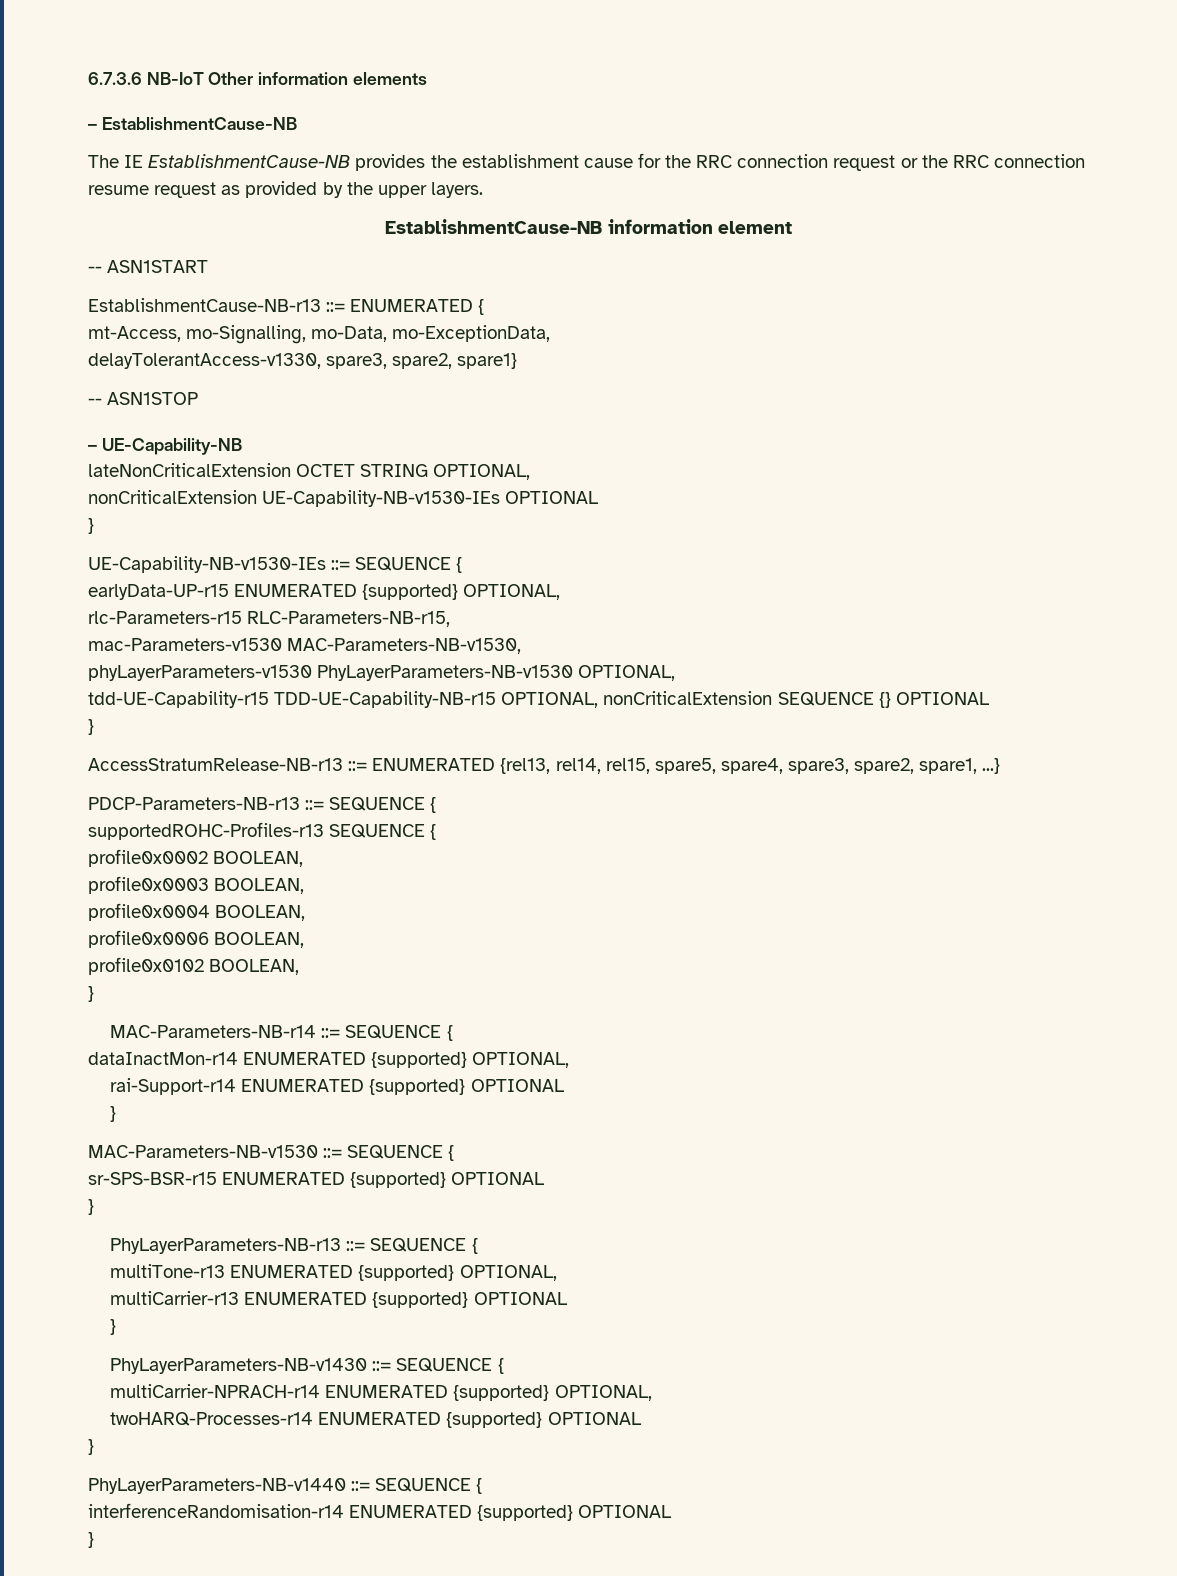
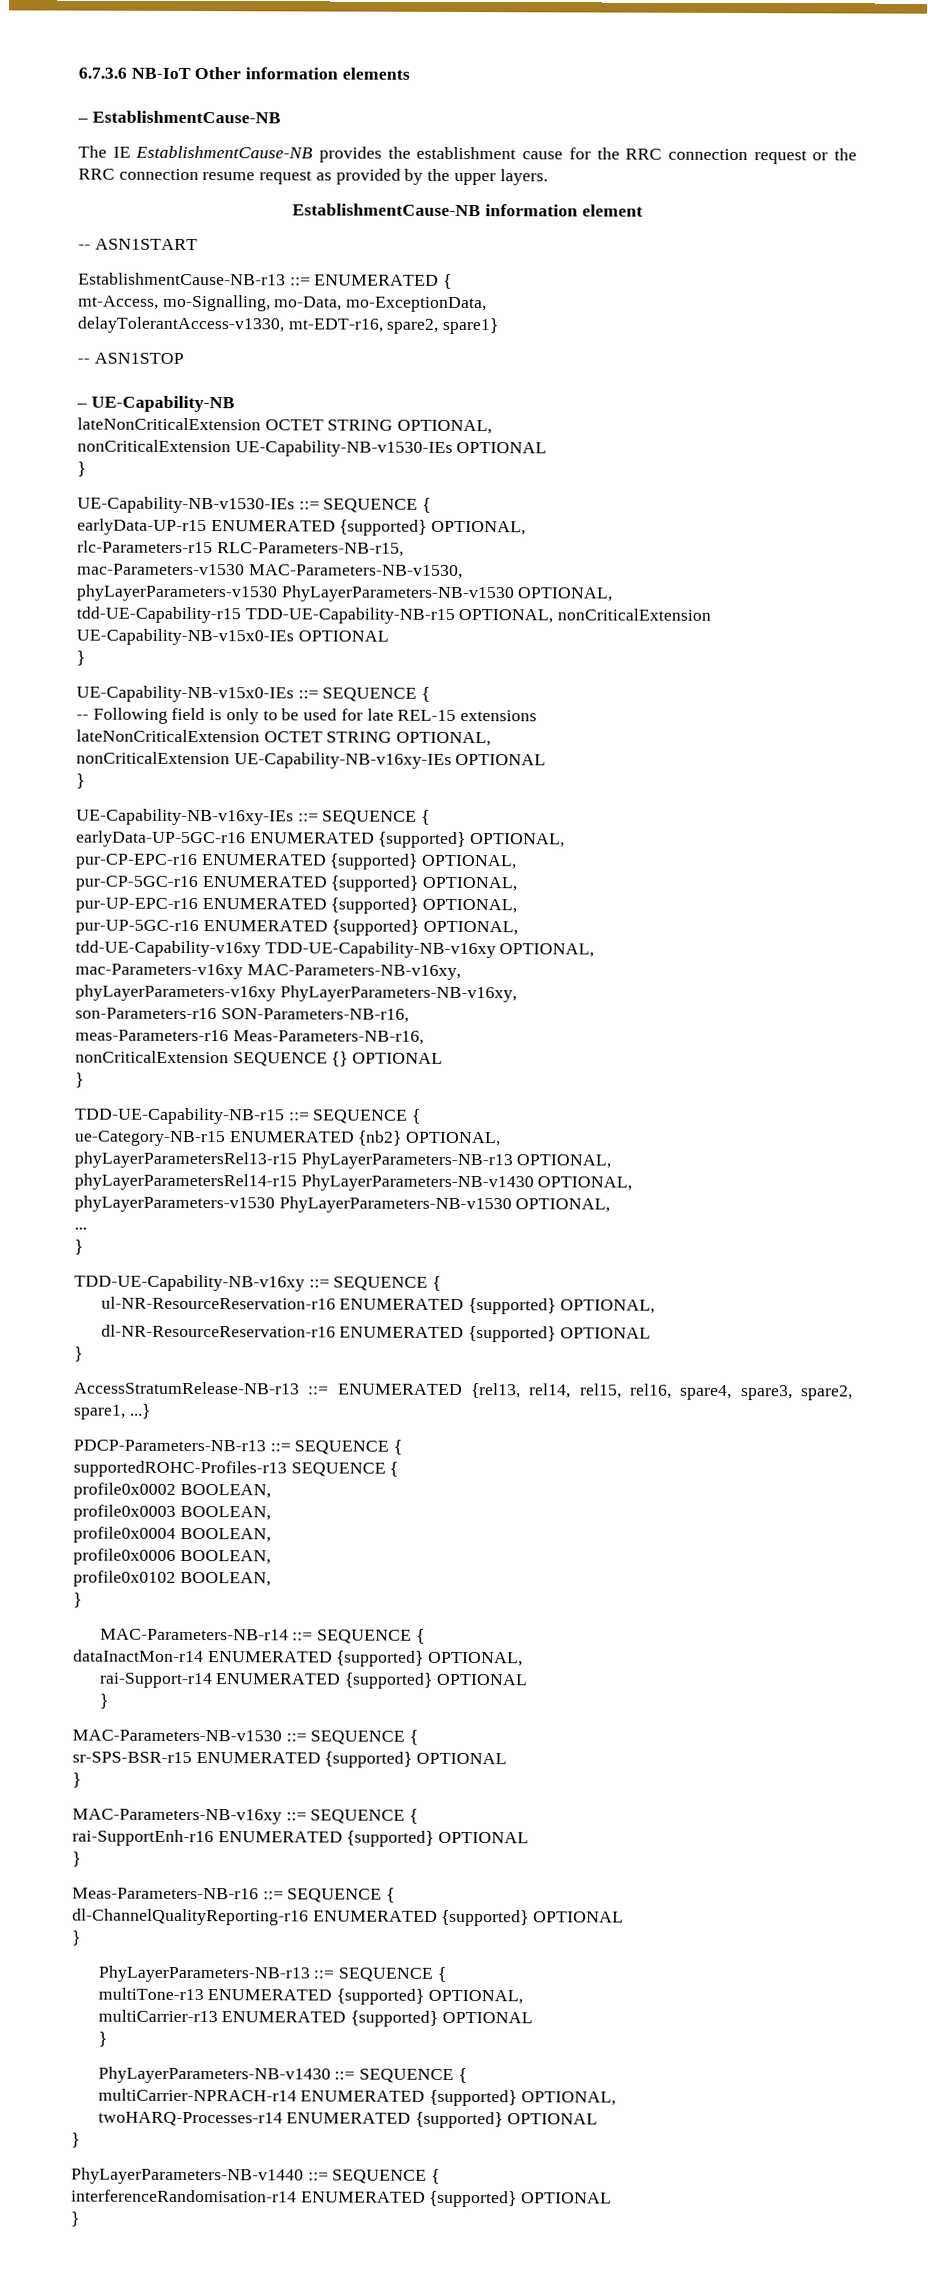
- delayTolerantAccess-v1330, spare3, spare2, spare1}
+ delayTolerantAccess-v1330, mt-EDT-r16, spare2, spare1}
- tdd-UE-Capability-r15 TDD-UE-Capability-NB-r15 OPTIONAL, nonCriticalExtension SEQUENCE {} OPTIONAL
+ tdd-UE-Capability-r15 TDD-UE-Capability-NB-r15 OPTIONAL, nonCriticalExtension UE-Capability-NB-v15x0-IEs OPTIONAL
+ }
+ UE-Capability-NB-v15x0-IEs ::= SEQUENCE {
+ -- Following field is only to be used for late REL-15 extensions
+ lateNonCriticalExtension OCTET STRING OPTIONAL,
+ nonCriticalExtension UE-Capability-NB-v16xy-IEs OPTIONAL
+ }
+ UE-Capability-NB-v16xy-IEs ::= SEQUENCE {
+ earlyData-UP-5GC-r16 ENUMERATED {supported} OPTIONAL,
+ pur-CP-EPC-r16 ENUMERATED {supported} OPTIONAL,
+ pur-CP-5GC-r16 ENUMERATED {supported} OPTIONAL,
+ pur-UP-EPC-r16 ENUMERATED {supported} OPTIONAL,
+ pur-UP-5GC-r16 ENUMERATED {supported} OPTIONAL,
+ tdd-UE-Capability-v16xy TDD-UE-Capability-NB-v16xy OPTIONAL,
+ mac-Parameters-v16xy MAC-Parameters-NB-v16xy,
+ phyLayerParameters-v16xy PhyLayerParameters-NB-v16xy,
+ son-Parameters-r16 SON-Parameters-NB-r16,
+ meas-Parameters-r16 Meas-Parameters-NB-r16,
+ nonCriticalExtension SEQUENCE {} OPTIONAL
+ }
+ TDD-UE-Capability-NB-r15 ::= SEQUENCE {
+ ue-Category-NB-r15 ENUMERATED {nb2} OPTIONAL,
+ phyLayerParametersRel13-r15 PhyLayerParameters-NB-r13 OPTIONAL,
+ phyLayerParametersRel14-r15 PhyLayerParameters-NB-v1430 OPTIONAL,
+ phyLayerParameters-v1530 PhyLayerParameters-NB-v1530 OPTIONAL,
+ ...
+ }
+ TDD-UE-Capability-NB-v16xy ::= SEQUENCE {
+ ul-NR-ResourceReservation-r16 ENUMERATED {supported} OPTIONAL,
+ dl-NR-ResourceReservation-r16 ENUMERATED {supported} OPTIONAL
- AccessStratumRelease-NB-r13 ::= ENUMERATED {rel13, rel14, rel15, spare5, spare4, spare3, spare2, spare1, ...}
+ AccessStratumRelease-NB-r13 ::= ENUMERATED {rel13, rel14, rel15, rel16, spare4, spare3, spare2, spare1, ...}
+ MAC-Parameters-NB-v16xy ::= SEQUENCE {
+ rai-SupportEnh-r16 ENUMERATED {supported} OPTIONAL
+ }
+ Meas-Parameters-NB-r16 ::= SEQUENCE {
+ dl-ChannelQualityReporting-r16 ENUMERATED {supported} OPTIONAL
+ }

